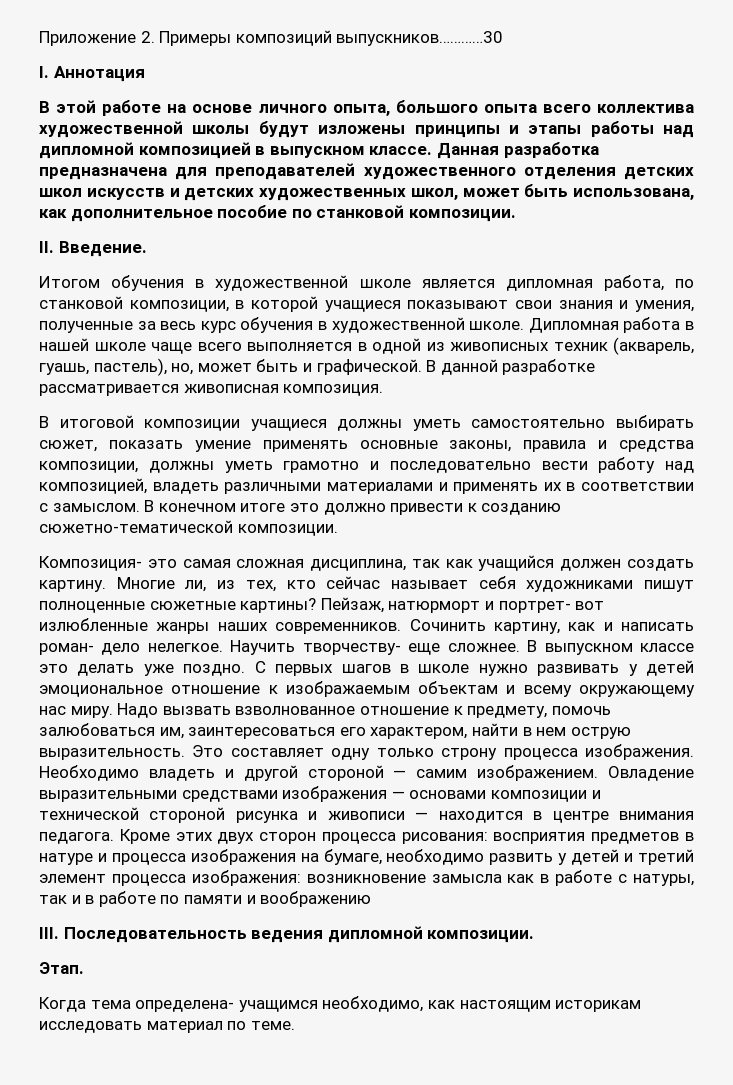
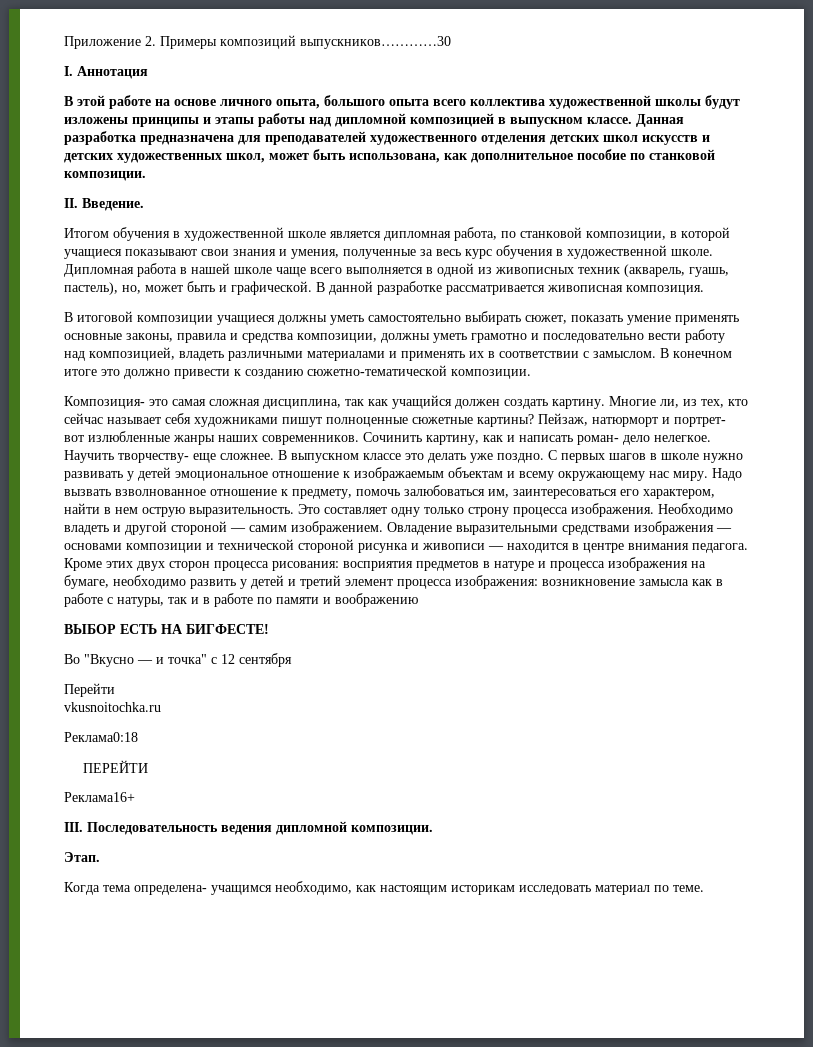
+ ВЫБОР ЕСТЬ НА БИГФЕСТЕ!
+ Во "Вкусно — и точка" с 12 сентября
+ Перейти
+ vkusnoitochka.ru
+ Реклама0:18
+ ПЕРЕЙТИ
+ Реклама16+

